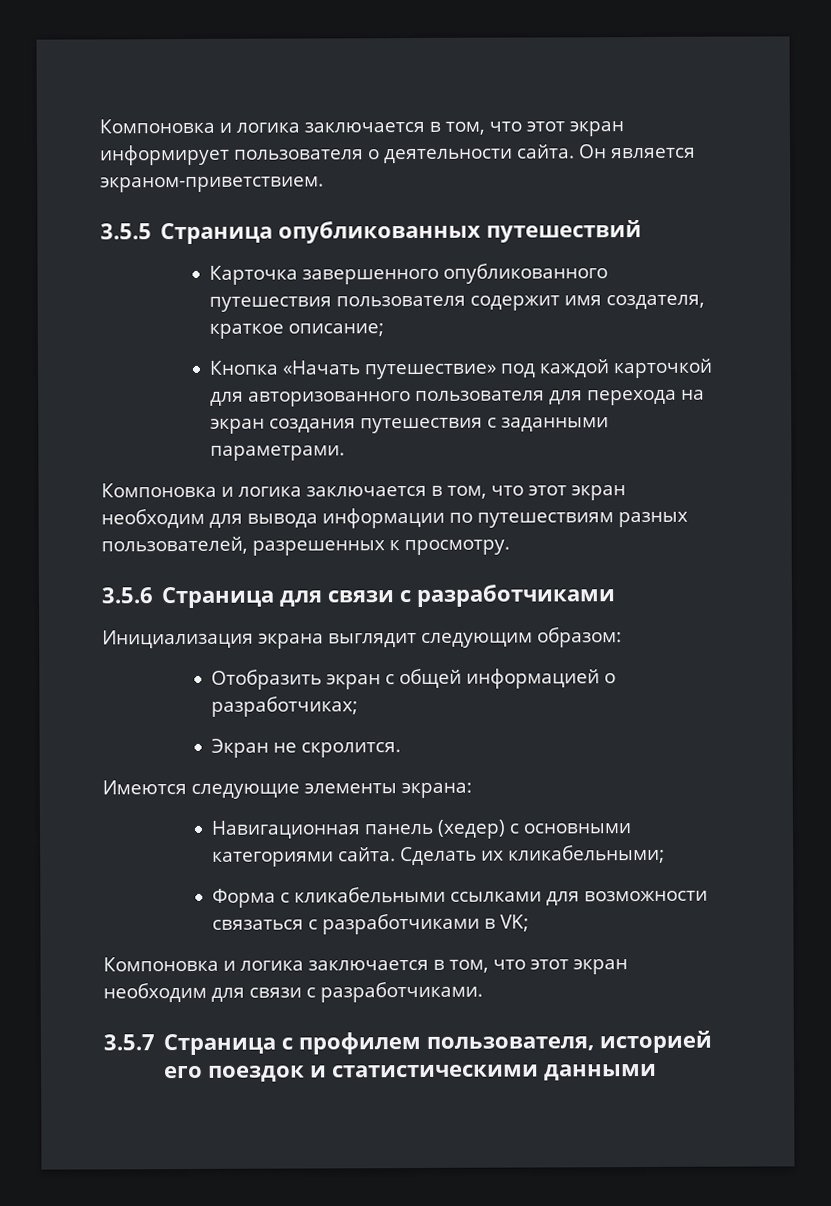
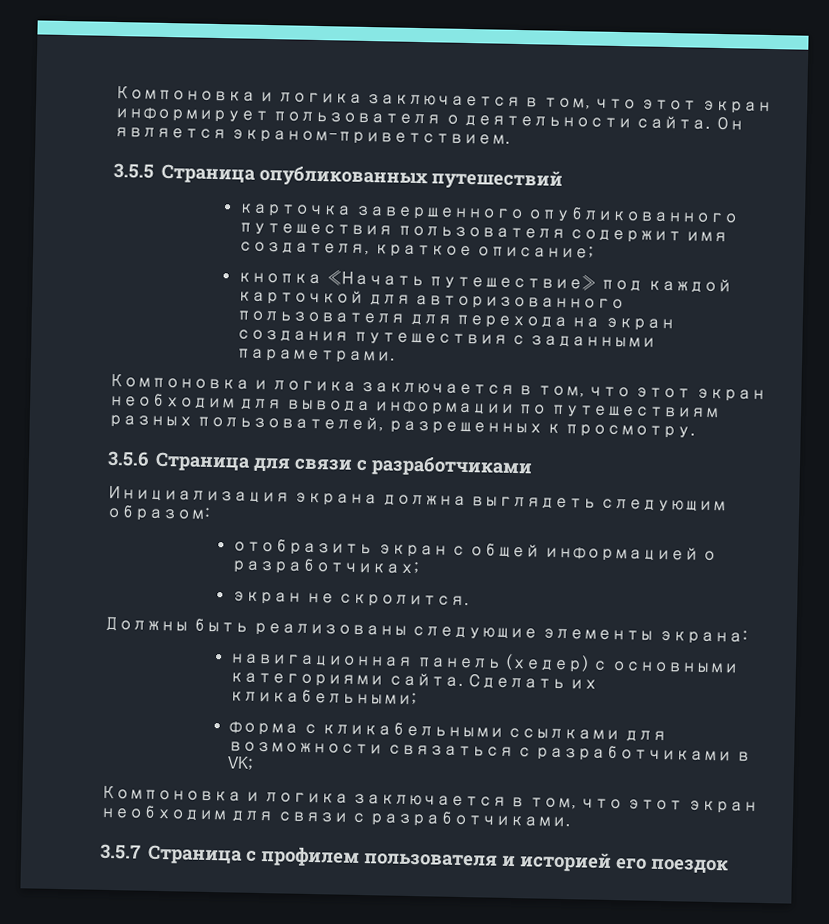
- Карточка завершенного опубликованного путешествия пользователя содержит имя создателя, краткое описание;
+ карточка завершенного опубликованного путешествия пользователя содержит имя создателя, краткое описание;
- Кнопка «Начать путешествие» под каждой карточкой для авторизованного пользователя для перехода на экран создания путешествия с заданными параметрами.
+ кнопка «Начать путешествие» под каждой карточкой для авторизованного пользователя для перехода на экран создания путешествия с заданными параметрами.
- Инициализация экрана выглядит следующим образом:
+ Инициализация экрана должна выглядеть следующим образом:
- Отобразить экран с общей информацией о разработчиках;
+ отобразить экран с общей информацией о разработчиках;
- Экран не скролится.
+ экран не скролится.
- Имеются следующие элементы экрана:
+ Должны быть реализованы следующие элементы экрана:
- Навигационная панель (хедер) с основными категориями сайта.
+ навигационная панель (хедер) с основными категориями сайта.
- Форма с кликабельными ссылками для возможности связаться с разработчиками в VK;
+ форма с кликабельными ссылками для возможности связаться с разработчиками в VK;
- 3.5.7 Страница с профилем пользователя, историей его поездок и статистическими данными
+ 3.5.7 Страница с профилем пользователя и историей его поездок

